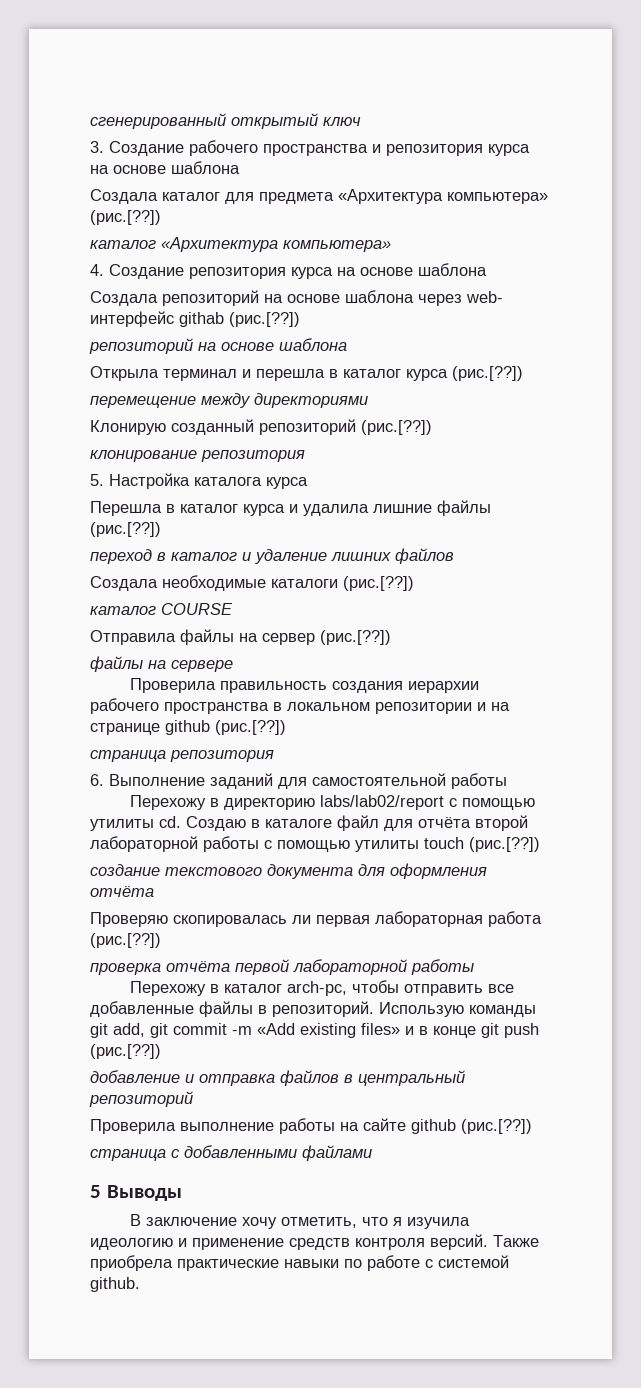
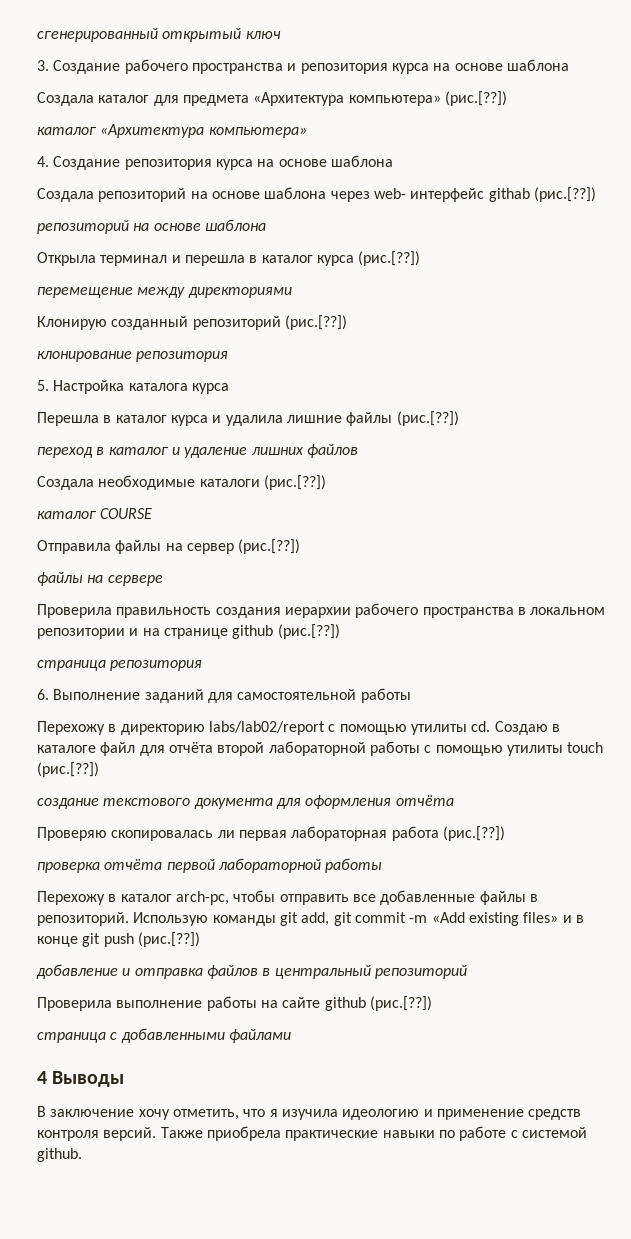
- 5 Выводы
+ 4 Выводы

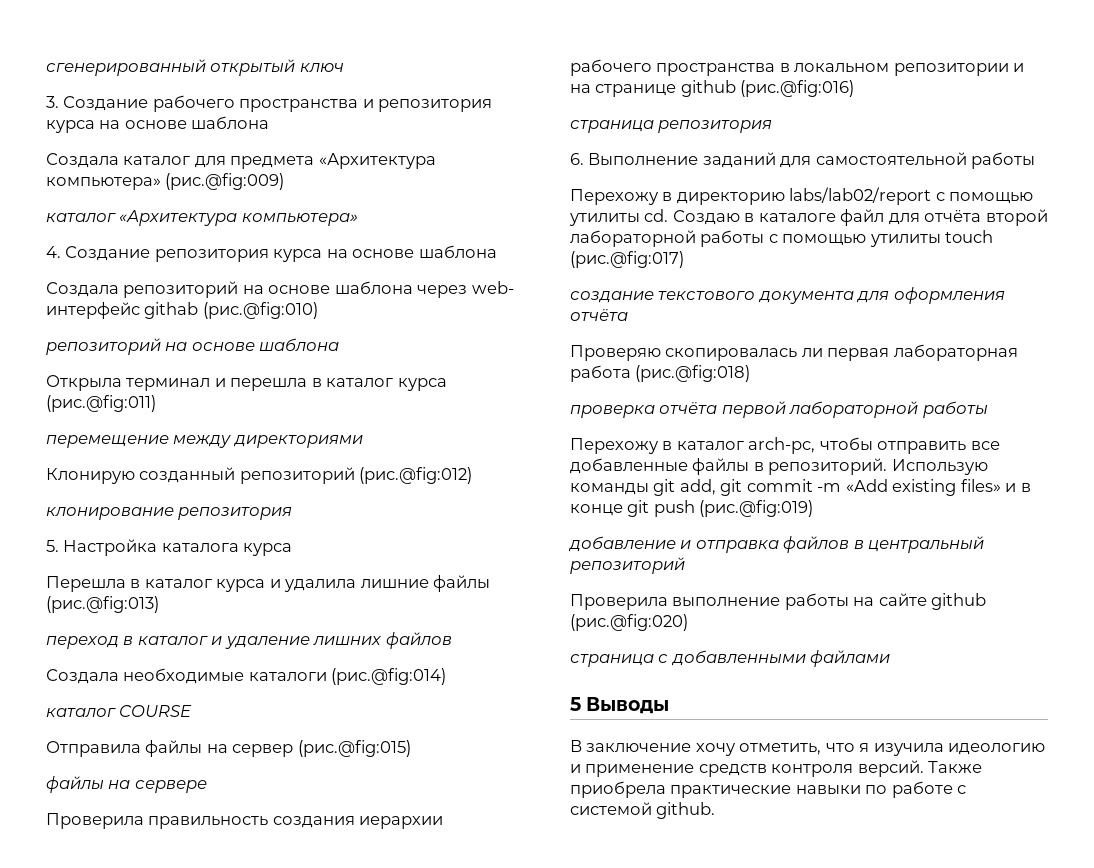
- Создала каталог для предмета «Архитектура компьютера» (рис.[??])
+ Создала каталог для предмета «Архитектура компьютера» (рис.@fig:009)
- Создала репозиторий на основе шаблона через web- интерфейс githab (рис.[??])
+ Создала репозиторий на основе шаблона через web- интерфейс githab (рис.@fig:010)
- Открыла терминал и перешла в каталог курса (рис.[??])
+ Открыла терминал и перешла в каталог курса (рис.@fig:011)
- Клонирую созданный репозиторий (рис.[??])
+ Клонирую созданный репозиторий (рис.@fig:012)
- Перешла в каталог курса и удалила лишние файлы (рис.[??])
+ Перешла в каталог курса и удалила лишние файлы (рис.@fig:013)
- Создала необходимые каталоги (рис.[??])
+ Создала необходимые каталоги (рис.@fig:014)
- Отправила файлы на сервер (рис.[??])
+ Отправила файлы на сервер (рис.@fig:015)
- Проверила правильность создания иерархии рабочего пространства в локальном репозитории и на странице github (рис.[??])
+ Проверила правильность создания иерархии рабочего пространства в локальном репозитории и на странице github (рис.@fig:016)
- Создаю в каталоге файл для отчёта второй лабораторной работы с помощью утилиты touch (рис.[??])
+ Создаю в каталоге файл для отчёта второй лабораторной работы с помощью утилиты touch (рис.@fig:017)
- Проверяю скопировалась ли первая лабораторная работа (рис.[??])
+ Проверяю скопировалась ли первая лабораторная работа (рис.@fig:018)
- Использую команды git add, git commit -m «Add existing files» и в конце git push (рис.[??])
+ Использую команды git add, git commit -m «Add existing files» и в конце git push (рис.@fig:019)
- Проверила выполнение работы на сайте github (рис.[??])
+ Проверила выполнение работы на сайте github (рис.@fig:020)
- 4 Выводы
+ 5 Выводы

